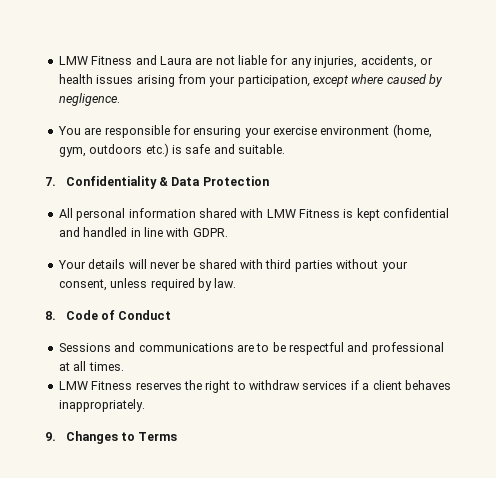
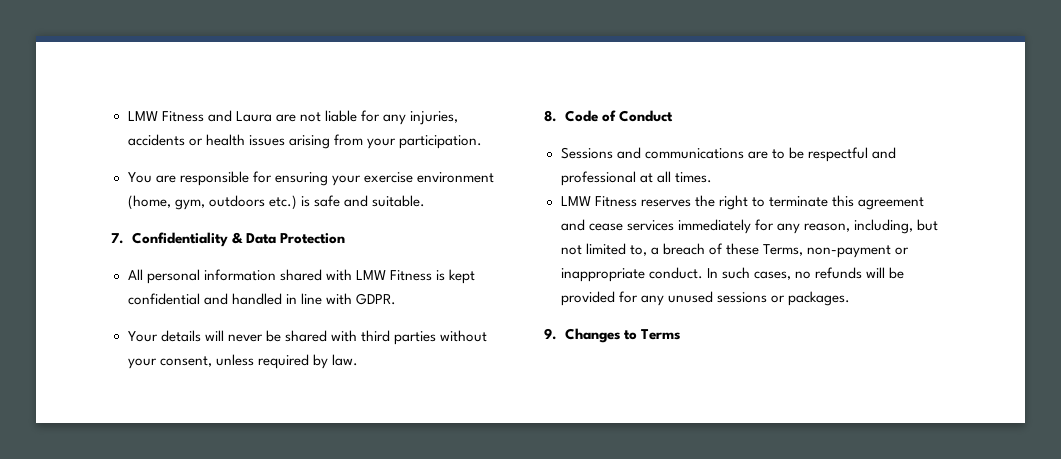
- LMW Fitness and Laura are not liable for any injuries, accidents, or health issues arising from your participation, except where caused by negligence.
+ LMW Fitness and Laura are not liable for any injuries, accidents or health issues arising from your participation.
- LMW Fitness reserves the right to withdraw services if a client behaves inappropriately.
+ LMW Fitness reserves the right to terminate this agreement and cease services immediately for any reason, including, but not limited to, a breach of these Terms, non-payment or inappropriate conduct. In such cases, no refunds will be provided for any unused sessions or packages.

